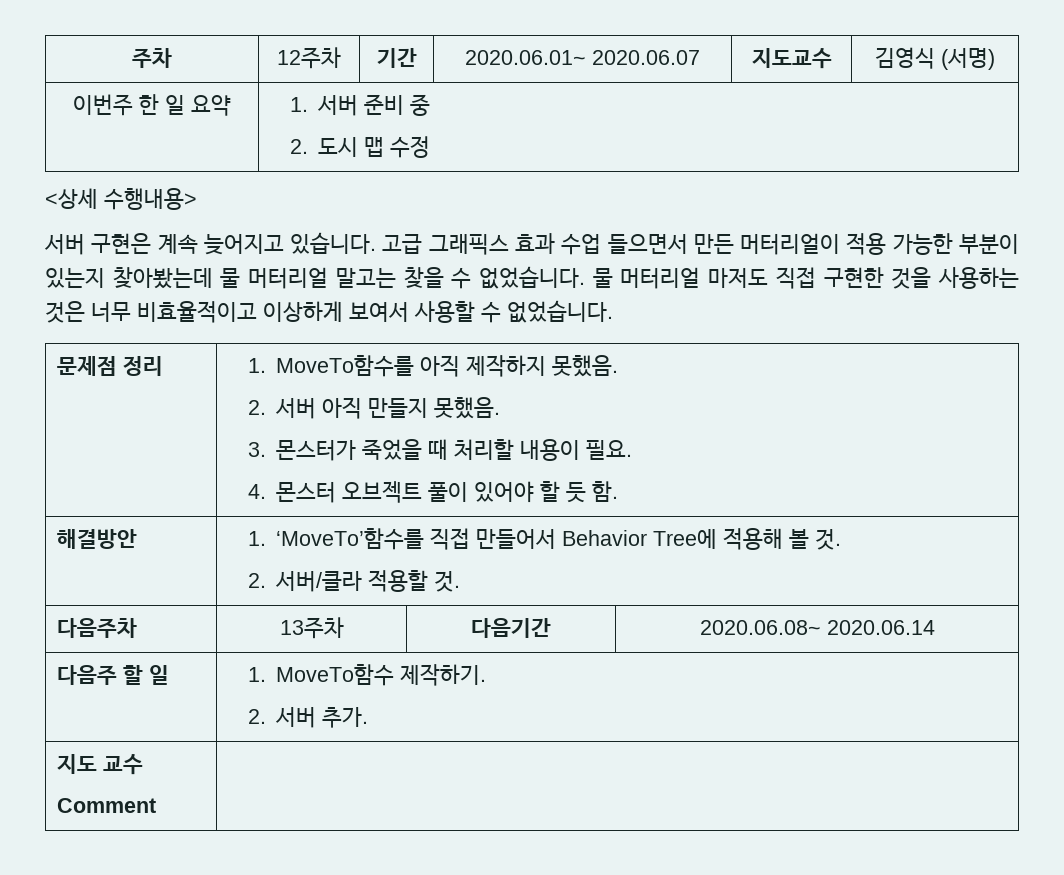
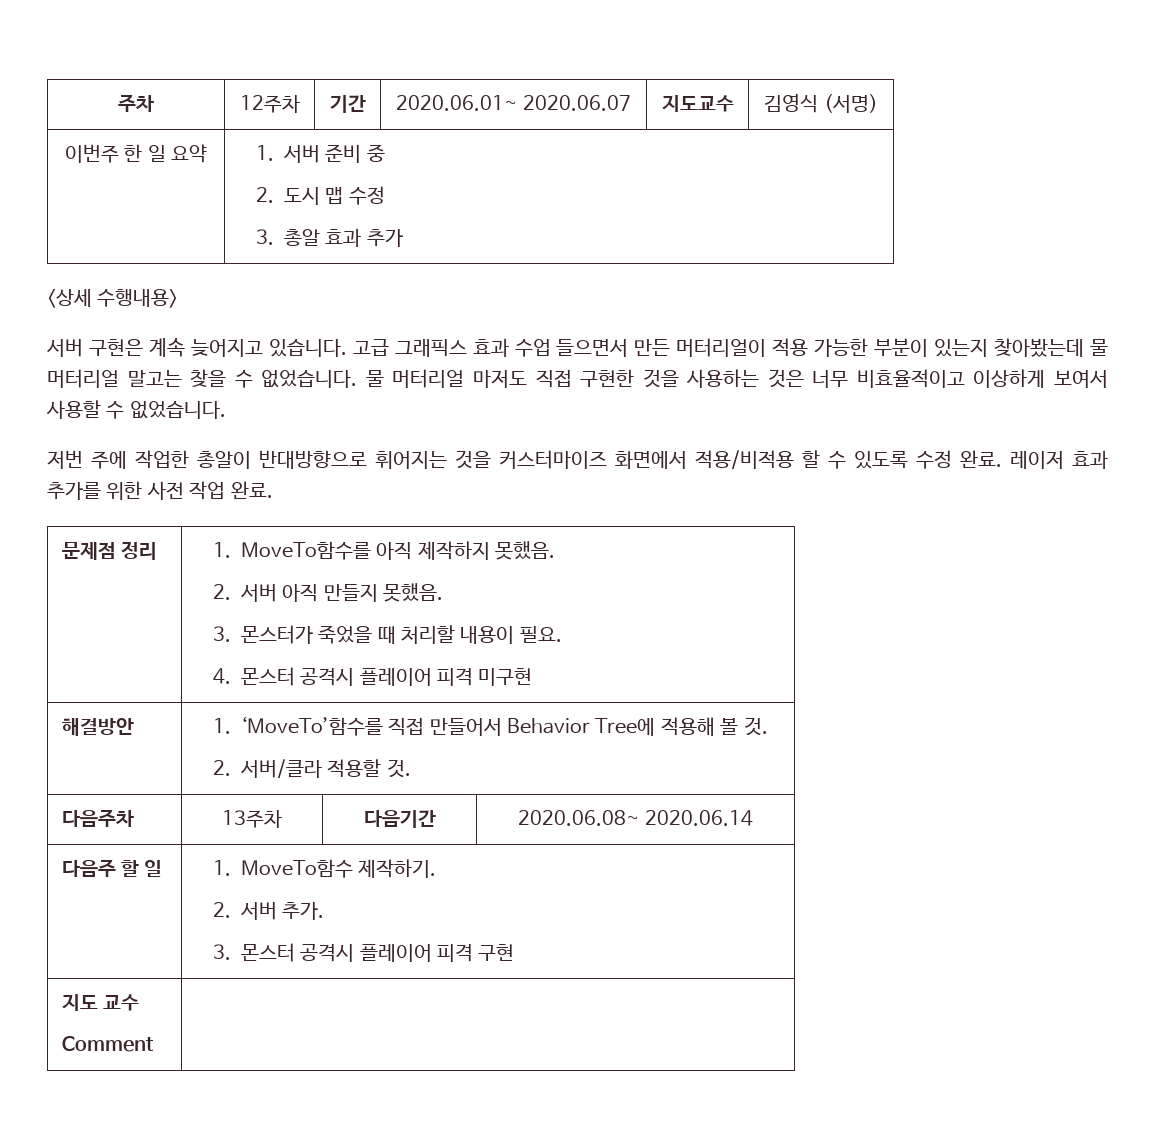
  이번주 한 일 요약 | 1. 서버 준비 중
  2. 도시 맵 수정
+ 3. 총알 효과 추가
+ 저번 주에 작업한 총알이 반대방향으로 휘어지는 것을 커스터마이즈 화면에서 적용/비적용 할 수 있도록 수정 완료. 레이저 효과 추가를 위한 사전 작업 완료.
  문제점 정리 | 1. MoveTo함수를 아직 제작하지 못했음.
  2. 서버 아직 만들지 못했음.
  3. 몬스터가 죽었을 때 처리할 내용이 필요.
- 4. 몬스터 오브젝트 풀이 있어야 할 듯 함.
+ 4. 몬스터 공격시 플레이어 피격 미구현
  다음주 할 일 | 1. MoveTo함수 제작하기.
  2. 서버 추가.
+ 3. 몬스터 공격시 플레이어 피격 구현

